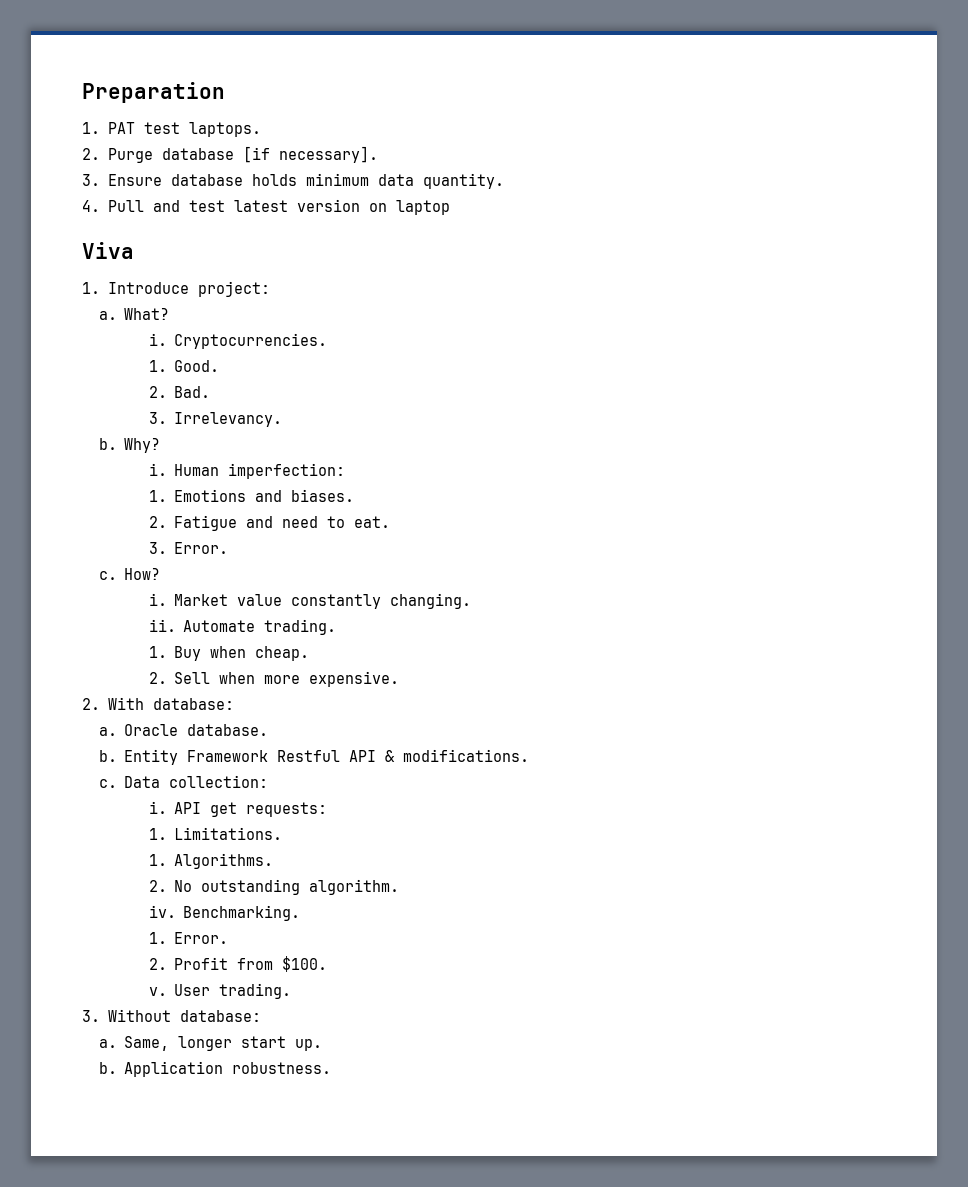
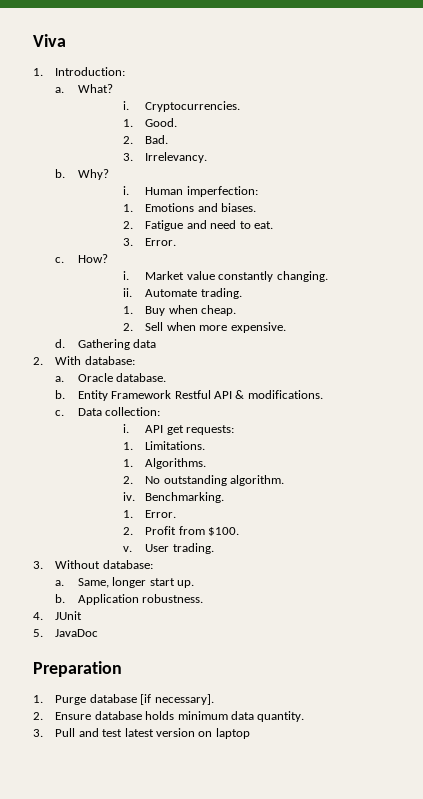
- Preparation
- 1. PAT test laptops.
- 2. Purge database [if necessary].
- 3. Ensure database holds minimum data quantity.
- 4. Pull and test latest version on laptop
- 1. Introduce project:
+ 1. Introduction:
+ d. Gathering data
+ 4. JUnit
+ 5. JavaDoc
+ Preparation
+ 1. Purge database [if necessary].
+ 2. Ensure database holds minimum data quantity.
+ 3. Pull and test latest version on laptop

